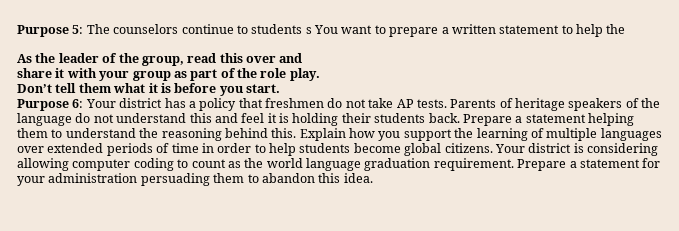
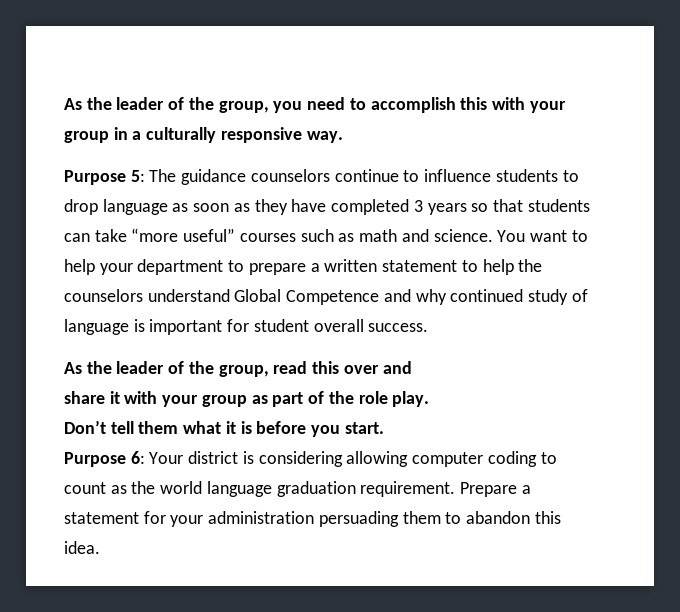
+ As the leader of the group, you need to accomplish this with your group in a culturally responsive way.
- Purpose 5: The counselors continue to students s You want to prepare a written statement to help the
+ Purpose 5: The guidance counselors continue to influence students to drop language as soon as they have completed 3 years so that students can take “more useful” courses such as math and science. You want to help your department to prepare a written statement to help the counselors understand Global Competence and why continued study of language is important for student overall success.
- Purpose 6: Your district has a policy that freshmen do not take AP tests. Parents of heritage speakers of the language do not understand this and feel it is holding their students back. Prepare a statement helping them to understand the reasoning behind this. Explain how you support the learning of multiple languages over extended periods of time in order to help students become global citizens. Your district is considering allowing computer coding to count as the world language graduation requirement.
+ Purpose 6: Your district is considering allowing computer coding to count as the world language graduation requirement.

